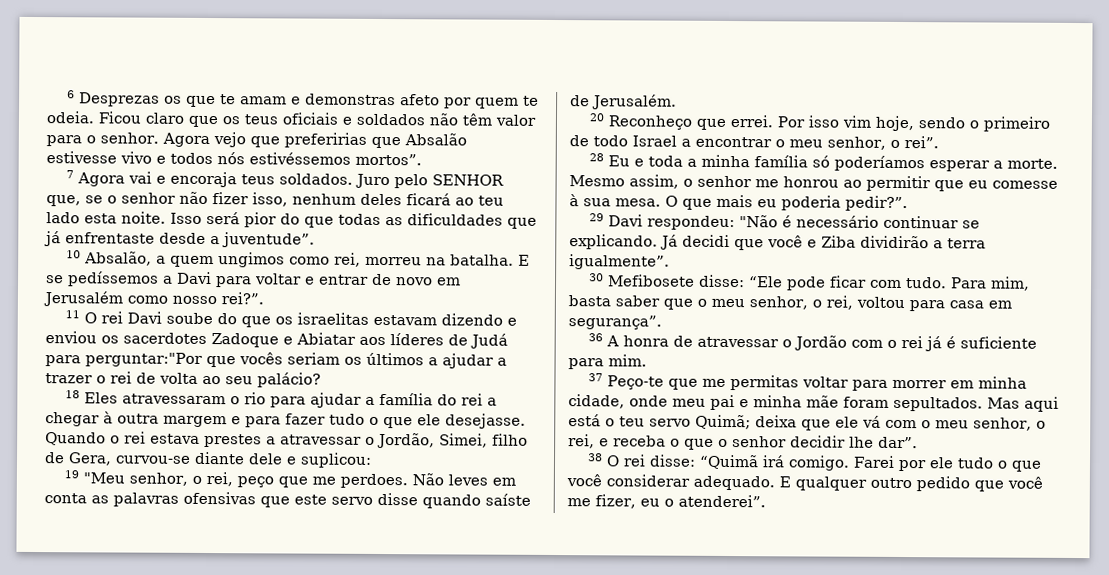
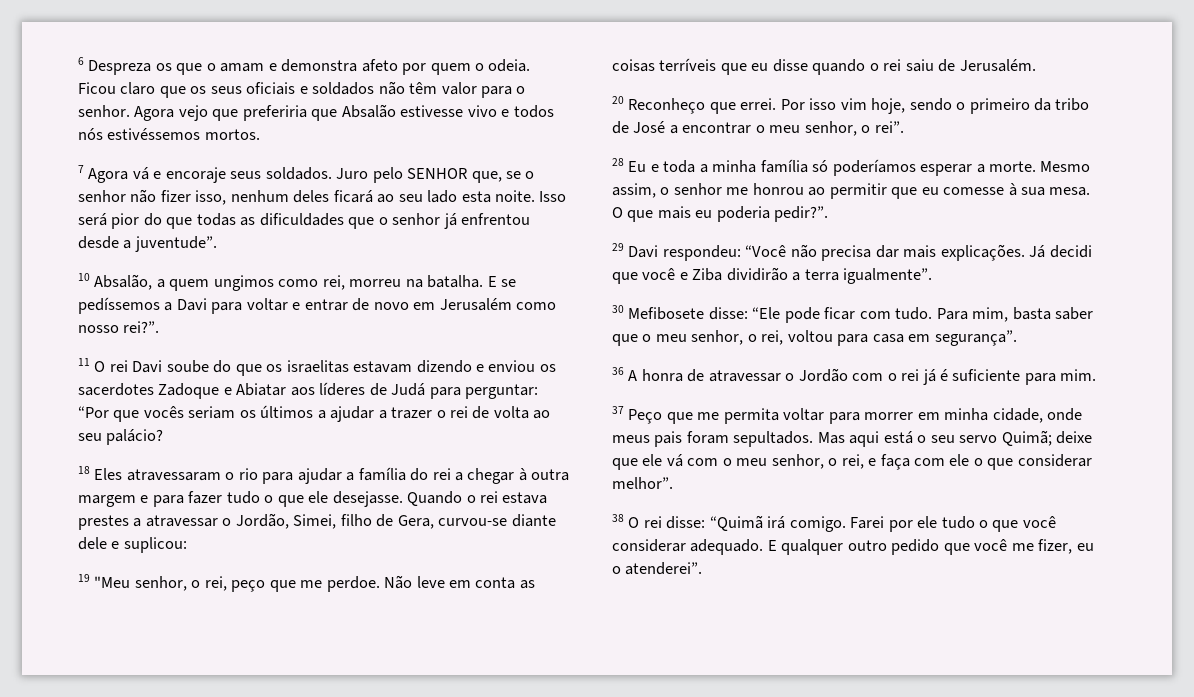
- 6 Desprezas os que te amam e demonstras afeto por quem te odeia.
+ 6 Despreza os que o amam e demonstra afeto por quem o odeia.
- Ficou claro que os teus oficiais e soldados não têm valor para o senhor.
+ Ficou claro que os seus oficiais e soldados não têm valor para o senhor.
- Agora vejo que preferirias que Absalão estivesse vivo e todos nós estivéssemos mortos”.
+ Agora vejo que preferiria que Absalão estivesse vivo e todos nós estivéssemos mortos.
- 7 Agora vai e encoraja teus soldados.
+ 7 Agora vá e encoraje seus soldados.
- Juro pelo SENHOR que, se o senhor não fizer isso, nenhum deles ficará ao teu lado esta noite.
+ Juro pelo SENHOR que, se o senhor não fizer isso, nenhum deles ficará ao seu lado esta noite.
- Isso será pior do que todas as dificuldades que já enfrentaste desde a juventude”.
+ Isso será pior do que todas as dificuldades que o senhor já enfrentou desde a juventude”.
- 11 O rei Davi soube do que os israelitas estavam dizendo e enviou os sacerdotes Zadoque e Abiatar aos líderes de Judá para perguntar:"Por que vocês seriam os últimos a ajudar a trazer o rei de volta ao seu palácio?
+ 11 O rei Davi soube do que os israelitas estavam dizendo e enviou os sacerdotes Zadoque e Abiatar aos líderes de Judá para perguntar: “Por que vocês seriam os últimos a ajudar a trazer o rei de volta ao seu palácio?
- 19 "Meu senhor, o rei, peço que me perdoes. Não leves em conta as palavras ofensivas que este servo disse quando saíste de Jerusalém.
+ 19 "Meu senhor, o rei, peço que me perdoe. Não leve em conta as coisas terríveis que eu disse quando o rei saiu de Jerusalém.
- Por isso vim hoje, sendo o primeiro de todo Israel a encontrar o meu senhor, o rei”.
+ Por isso vim hoje, sendo o primeiro da tribo de José a encontrar o meu senhor, o rei”.
- 29 Davi respondeu: "Não é necessário continuar se explicando.
+ 29 Davi respondeu: “Você não precisa dar mais explicações.
- 37 Peço-te que me permitas voltar para morrer em minha cidade, onde meu pai e minha mãe foram sepultados.
+ 37 Peço que me permita voltar para morrer em minha cidade, onde meus pais foram sepultados.
- Mas aqui está o teu servo Quimã; deixa que ele vá com o meu senhor, o rei, e receba o que o senhor decidir lhe dar”.
+ Mas aqui está o seu servo Quimã; deixe que ele vá com o meu senhor, o rei, e faça com ele o que considerar melhor”.

